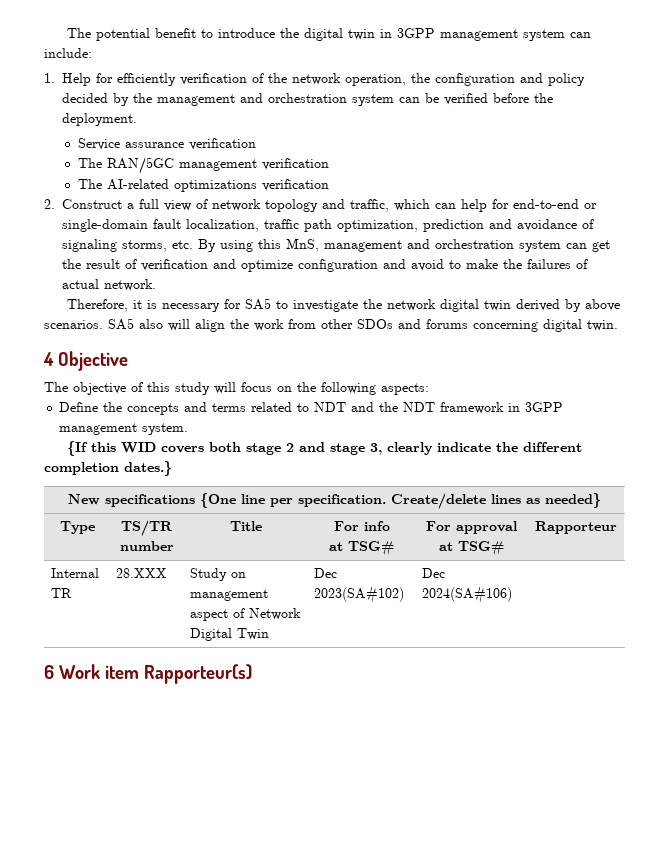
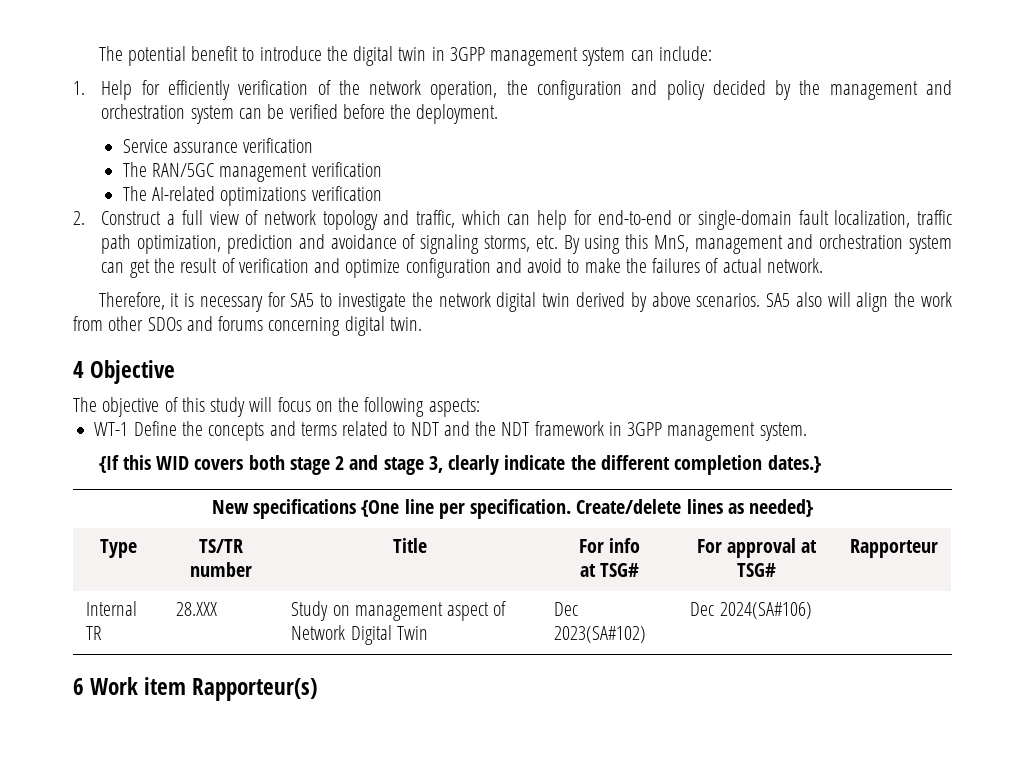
- Define the concepts and terms related to NDT and the NDT framework in 3GPP management system.
+ WT-1 Define the concepts and terms related to NDT and the NDT framework in 3GPP management system.

